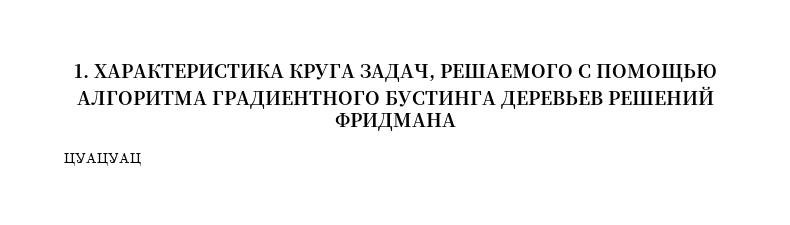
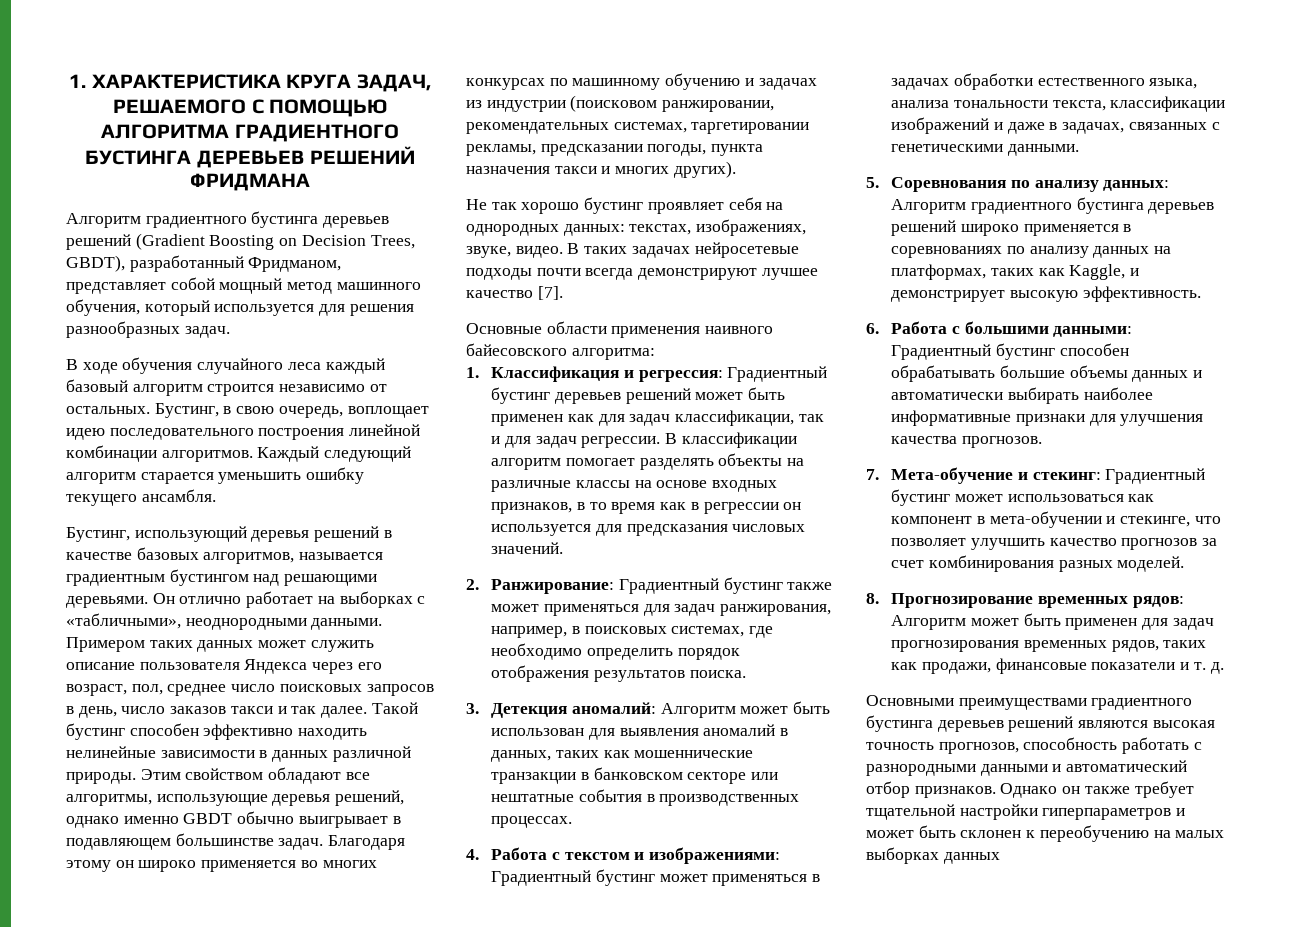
- ЦУАЦУАЦ
+ Алгоритм градиентного бустинга деревьев решений (Gradient Boosting on Decision Trees, GBDT), разработанный Фридманом, представляет собой мощный метод машинного обучения, который используется для решения разнообразных задач.
+ В ходе обучения случайного леса каждый базовый алгоритм строится независимо от остальных. Бустинг, в свою очередь, воплощает идею последовательного построения линейной комбинации алгоритмов. Каждый следующий алгоритм старается уменьшить ошибку текущего ансамбля.
+ Бустинг, использующий деревья решений в качестве базовых алгоритмов, называется градиентным бустингом над решающими деревьями. Он отлично работает на выборках с «табличными», неоднородными данными. Примером таких данных может служить описание пользователя Яндекса через его возраст, пол, среднее число поисковых запросов в день, число заказов такси и так далее. Такой бустинг способен эффективно находить нелинейные зависимости в данных различной природы. Этим свойством обладают все алгоритмы, использующие деревья решений, однако именно GBDT обычно выигрывает в подавляющем большинстве задач. Благодаря этому он широко применяется во многих конкурсах по машинному обучению и задачах из индустрии (поисковом ранжировании, рекомендательных системах, таргетировании рекламы, предсказании погоды, пункта назначения такси и многих других).
+ Не так хорошо бустинг проявляет себя на однородных данных: текстах, изображениях, звуке, видео. В таких задачах нейросетевые подходы почти всегда демонстрируют лучшее качество [7].
+ Основные области применения наивного байесовского алгоритма:
+ 1. Классификация и регрессия: Градиентный бустинг деревьев решений может быть применен как для задач классификации, так и для задач регрессии. В классификации алгоритм помогает разделять объекты на различные классы на основе входных признаков, в то время как в регрессии он используется для предсказания числовых значений.
+ 2. Ранжирование: Градиентный бустинг также может применяться для задач ранжирования, например, в поисковых системах, где необходимо определить порядок отображения результатов поиска.
+ 3. Детекция аномалий: Алгоритм может быть использован для выявления аномалий в данных, таких как мошеннические транзакции в банковском секторе или нештатные события в производственных процессах.
+ 4. Работа с текстом и изображениями: Градиентный бустинг может применяться в задачах обработки естественного языка, анализа тональности текста, классификации изображений и даже в задачах, связанных с генетическими данными.
+ 5. Соревнования по анализу данных: Алгоритм градиентного бустинга деревьев решений широко применяется в соревнованиях по анализу данных на платформах, таких как Kaggle, и демонстрирует высокую эффективность.
+ 6. Работа с большими данными: Градиентный бустинг способен обрабатывать большие объемы данных и автоматически выбирать наиболее информативные признаки для улучшения качества прогнозов.
+ 7. Мета-обучение и стекинг: Градиентный бустинг может использоваться как компонент в мета-обучении и стекинге, что позволяет улучшить качество прогнозов за счет комбинирования разных моделей.
+ 8. Прогнозирование временных рядов: Алгоритм может быть применен для задач прогнозирования временных рядов, таких как продажи, финансовые показатели и т. д.
+ Основными преимуществами градиентного бустинга деревьев решений являются высокая точность прогнозов, способность работать с разнородными данными и автоматический отбор признаков. Однако он также требует тщательной настройки гиперпараметров и может быть склонен к переобучению на малых выборках данных

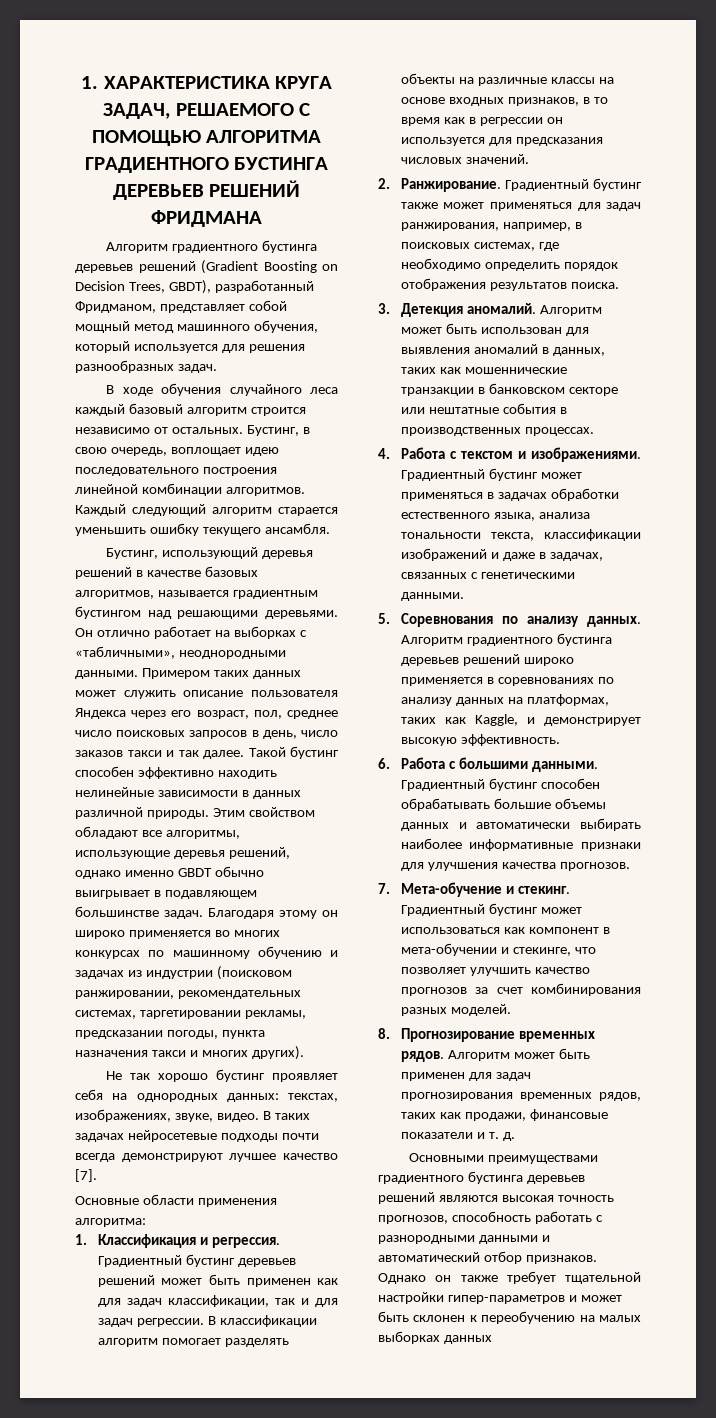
- Основные области применения наивного байесовского алгоритма:
+ Основные области применения алгоритма:
- 1. Классификация и регрессия: Градиентный бустинг деревьев решений может быть применен как для задач классификации, так и для задач регрессии.
+ 1. Классификация и регрессия. Градиентный бустинг деревьев решений может быть применен как для задач классификации, так и для задач регрессии.
- 2. Ранжирование: Градиентный бустинг также может применяться для задач ранжирования, например, в поисковых системах, где необходимо определить порядок отображения результатов поиска.
+ 2. Ранжирование. Градиентный бустинг также может применяться для задач ранжирования, например, в поисковых системах, где необходимо определить порядок отображения результатов поиска.
- 3. Детекция аномалий: Алгоритм может быть использован для выявления аномалий в данных, таких как мошеннические транзакции в банковском секторе или нештатные события в производственных процессах.
+ 3. Детекция аномалий. Алгоритм может быть использован для выявления аномалий в данных, таких как мошеннические транзакции в банковском секторе или нештатные события в производственных процессах.
- 4. Работа с текстом и изображениями: Градиентный бустинг может применяться в задачах обработки естественного языка, анализа тональности текста, классификации изображений и даже в задачах, связанных с генетическими данными.
+ 4. Работа с текстом и изображениями. Градиентный бустинг может применяться в задачах обработки естественного языка, анализа тональности текста, классификации изображений и даже в задачах, связанных с генетическими данными.
- 5. Соревнования по анализу данных: Алгоритм градиентного бустинга деревьев решений широко применяется в соревнованиях по анализу данных на платформах, таких как Kaggle, и демонстрирует высокую эффективность.
+ 5. Соревнования по анализу данных. Алгоритм градиентного бустинга деревьев решений широко применяется в соревнованиях по анализу данных на платформах, таких как Kaggle, и демонстрирует высокую эффективность.
- 6. Работа с большими данными: Градиентный бустинг способен обрабатывать большие объемы данных и автоматически выбирать наиболее информативные признаки для улучшения качества прогнозов.
+ 6. Работа с большими данными. Градиентный бустинг способен обрабатывать большие объемы данных и автоматически выбирать наиболее информативные признаки для улучшения качества прогнозов.
- 7. Мета-обучение и стекинг: Градиентный бустинг может использоваться как компонент в мета-обучении и стекинге, что позволяет улучшить качество прогнозов за счет комбинирования разных моделей.
+ 7. Мета-обучение и стекинг. Градиентный бустинг может использоваться как компонент в мета-обучении и стекинге, что позволяет улучшить качество прогнозов за счет комбинирования разных моделей.
- 8. Прогнозирование временных рядов: Алгоритм может быть применен для задач прогнозирования временных рядов, таких как продажи, финансовые показатели и т. д.
+ 8. Прогнозирование временных рядов. Алгоритм может быть применен для задач прогнозирования временных рядов, таких как продажи, финансовые показатели и т. д.
- Однако он также требует тщательной настройки гиперпараметров и может быть склонен к переобучению на малых выборках данных
+ Однако он также требует тщательной настройки гипер-параметров и может быть склонен к переобучению на малых выборках данных

